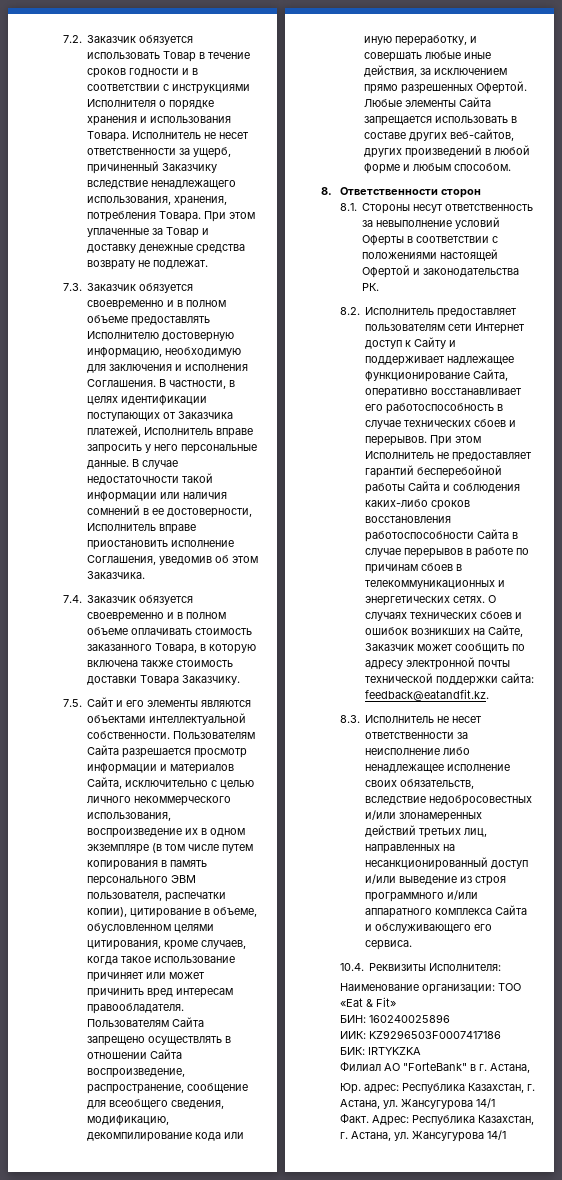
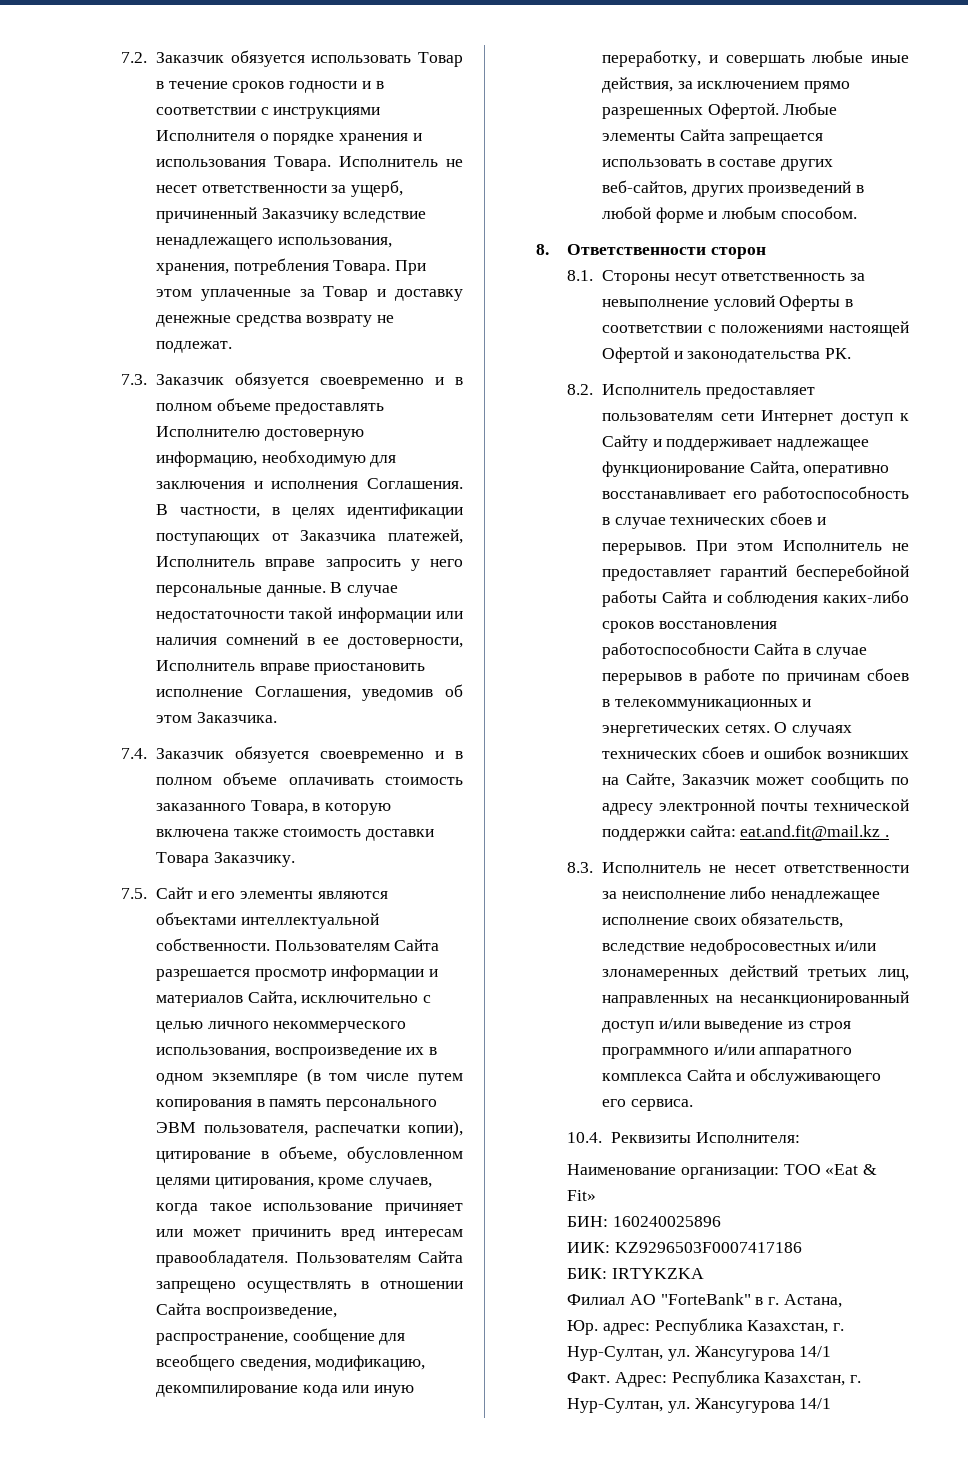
- О случаях технических сбоев и ошибок возникших на Сайте, Заказчик может сообщить по адресу электронной почты технической поддержки сайта: feedback@eatandfit.kz.
+ О случаях технических сбоев и ошибок возникших на Сайте, Заказчик может сообщить по адресу электронной почты технической поддержки сайта: eat.and.fit@mail.kz .
- Юр. адрес: Республика Казахстан, г. Астана, ул. Жансугурова 14/1
+ Юр. адрес: Республика Казахстан, г. Нур-Султан, ул. Жансугурова 14/1
- Адрес: Республика Казахстан, г. Астана, ул. Жансугурова 14/1
+ Адрес: Республика Казахстан, г. Нур-Султан, ул. Жансугурова 14/1

